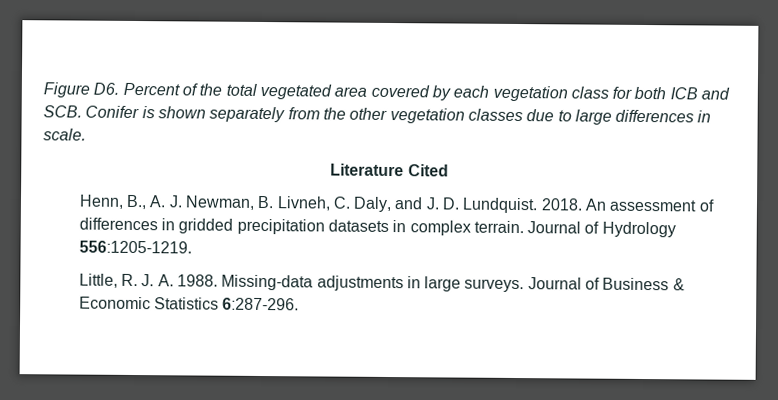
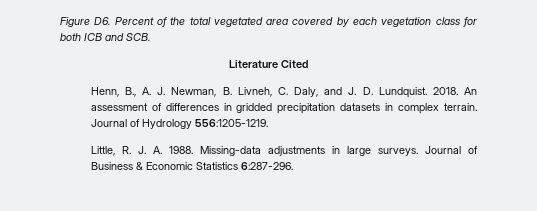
- Figure D6. Percent of the total vegetated area covered by each vegetation class for both ICB and SCB. Conifer is shown separately from the other vegetation classes due to large differences in scale.
+ Figure D6. Percent of the total vegetated area covered by each vegetation class for both ICB and SCB.

